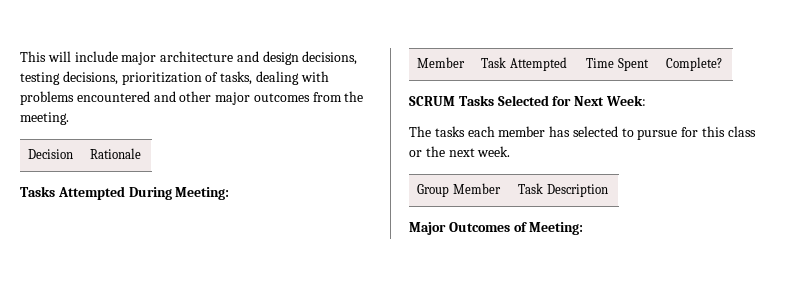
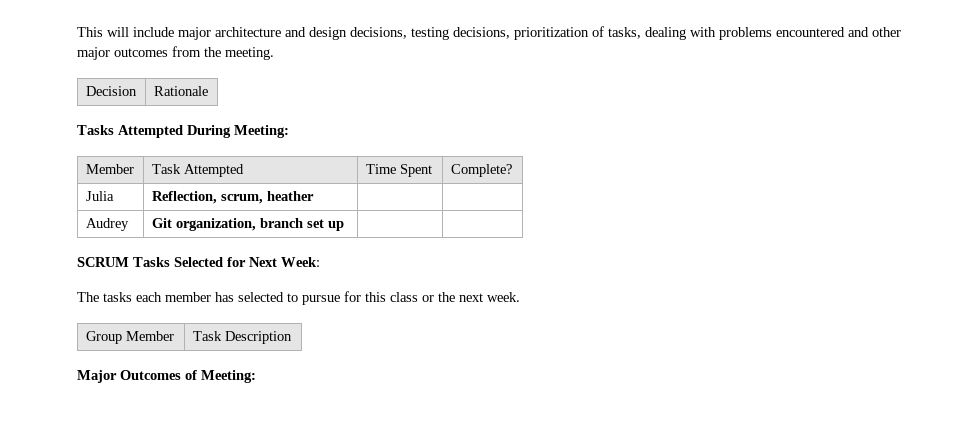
+ Julia | Reflection, scrum, heather | |
+ Audrey | Git organization, branch set up | |

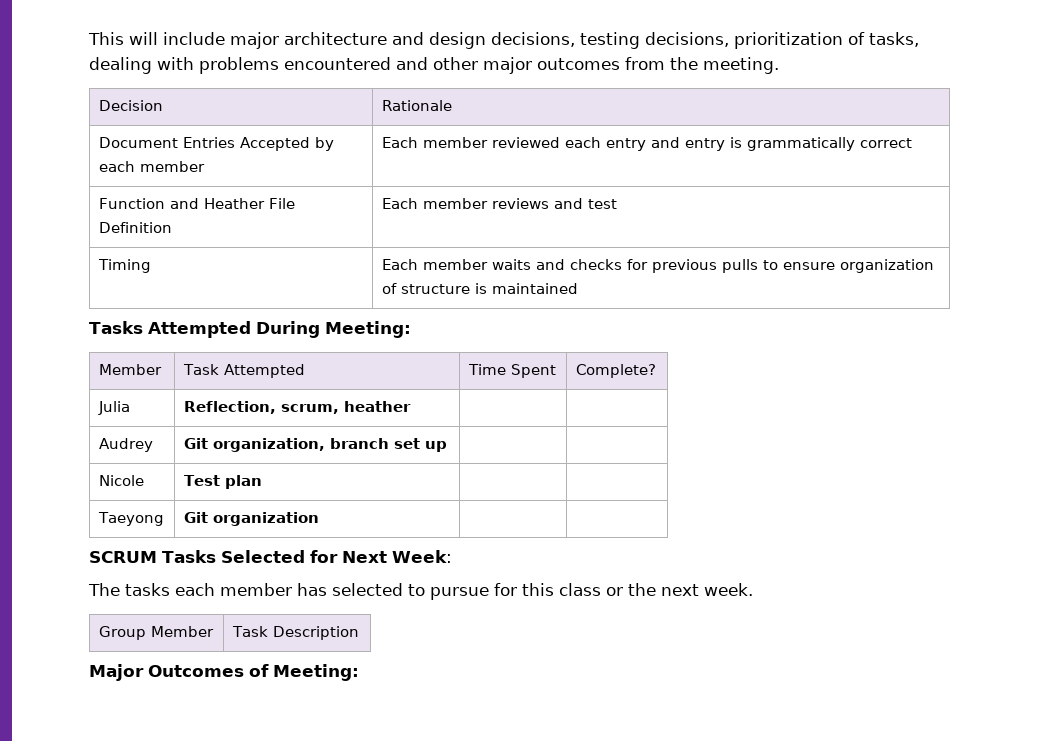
+ Document Entries Accepted by each member | Each member reviewed each entry and entry is grammatically correct
+ Function and Heather File Definition | Each member reviews and test
+ Timing | Each member waits and checks for previous pulls to ensure organization of structure is maintained
+ Nicole | Test plan | |
+ Taeyong | Git organization | |

